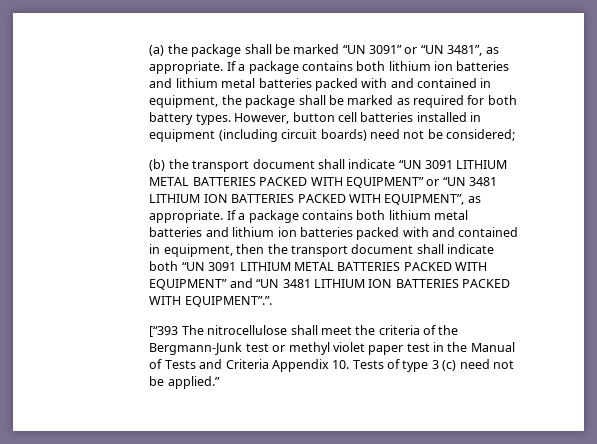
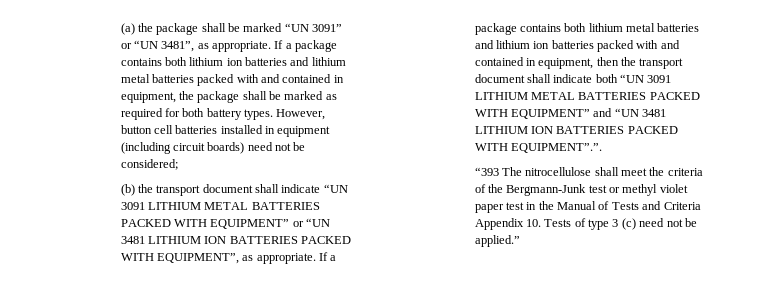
- [“393 The nitrocellulose shall meet the criteria of the Bergmann-Junk test or methyl violet paper test in the Manual of Tests and Criteria Appendix 10. Tests of type 3 (c) need not be applied.”
+ “393 The nitrocellulose shall meet the criteria of the Bergmann-Junk test or methyl violet paper test in the Manual of Tests and Criteria Appendix 10. Tests of type 3 (c) need not be applied.”

